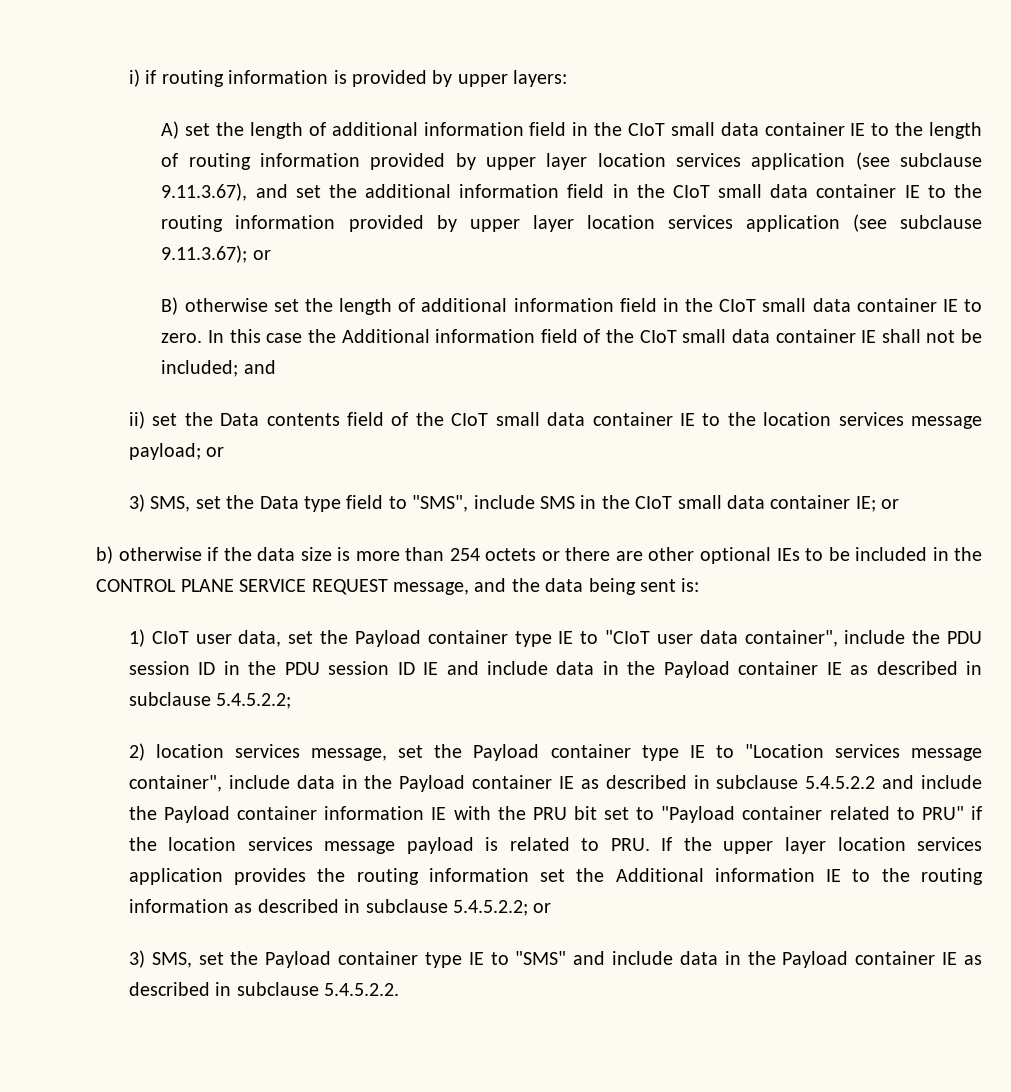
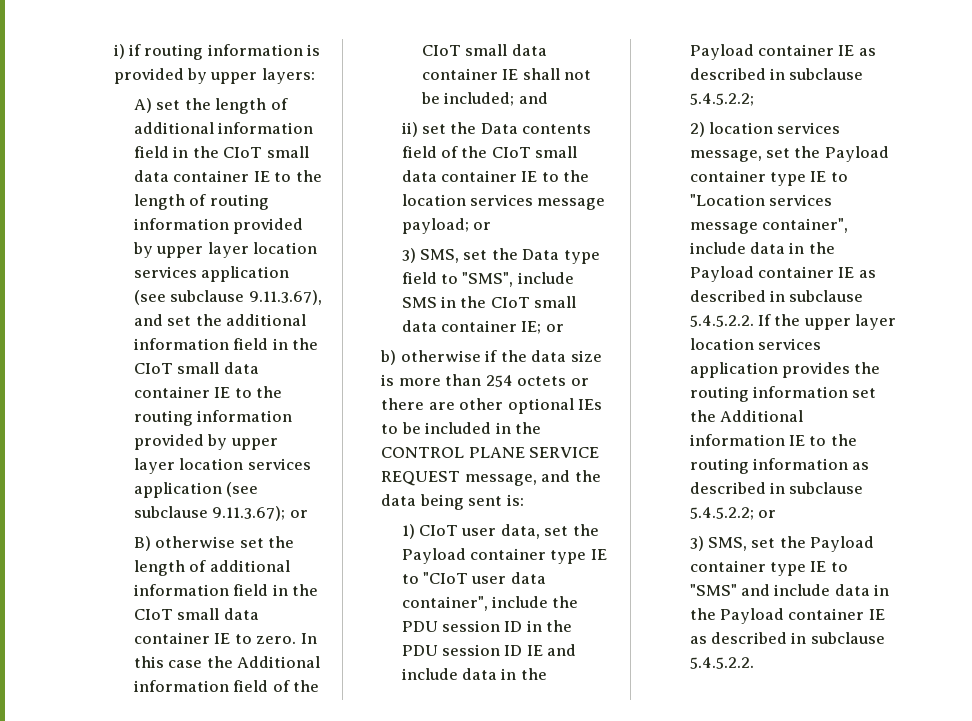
- 2) location services message, set the Payload container type IE to "Location services message container", include data in the Payload container IE as described in subclause 5.4.5.2.2 and include the Payload container information IE with the PRU bit set to "Payload container related to PRU" if the location services message payload is related to PRU. If the upper layer location services application provides the routing information set the Additional information IE to the routing information as described in subclause 5.4.5.2.2; or
+ 2) location services message, set the Payload container type IE to "Location services message container", include data in the Payload container IE as described in subclause 5.4.5.2.2. If the upper layer location services application provides the routing information set the Additional information IE to the routing information as described in subclause 5.4.5.2.2; or

